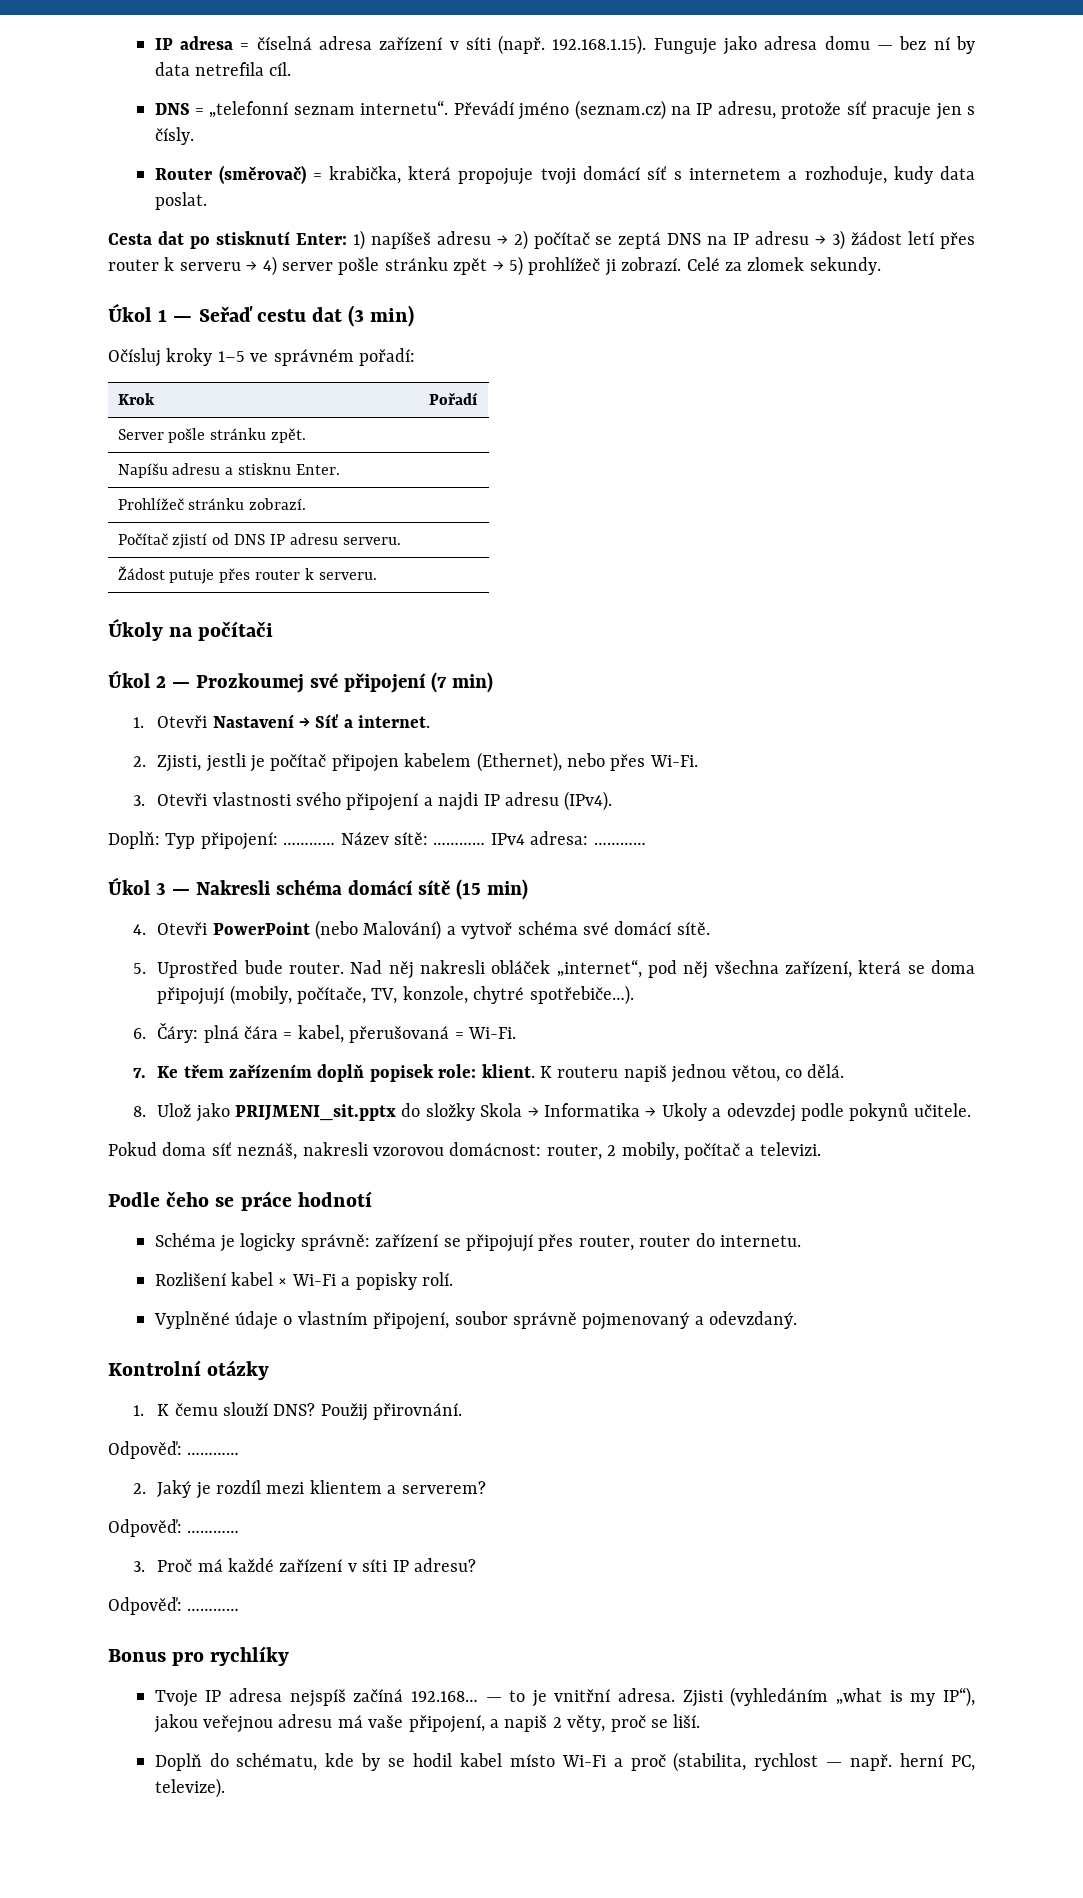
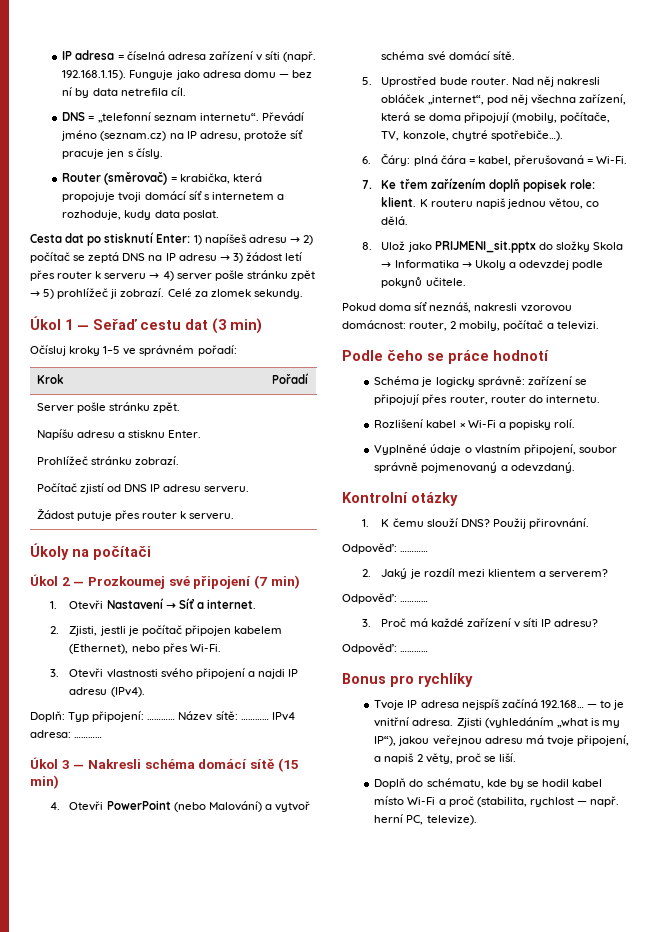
- Zjisti (vyhledáním „what is my IP“), jakou veřejnou adresu má vaše připojení, a napiš 2 věty, proč se liší.
+ Zjisti (vyhledáním „what is my IP“), jakou veřejnou adresu má tvoje připojení, a napiš 2 věty, proč se liší.

